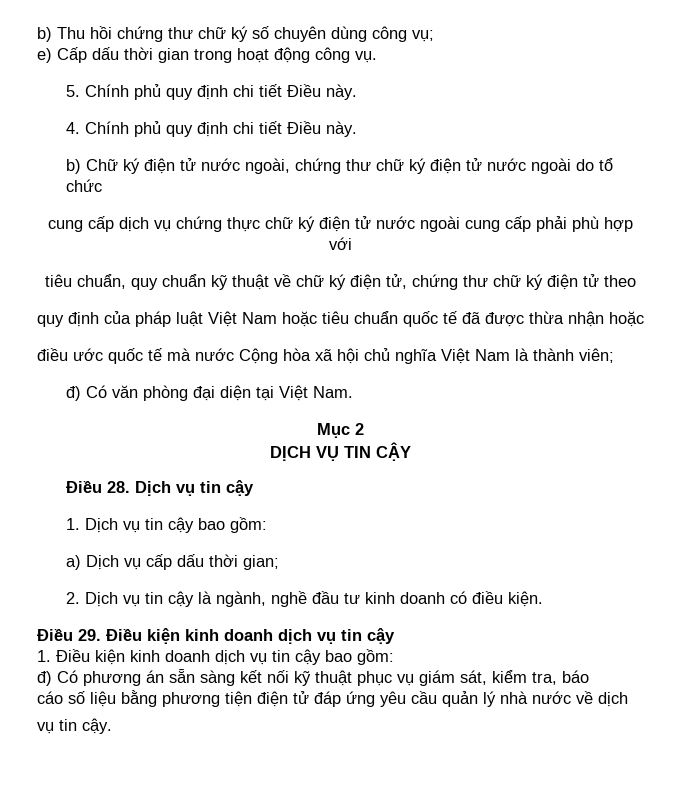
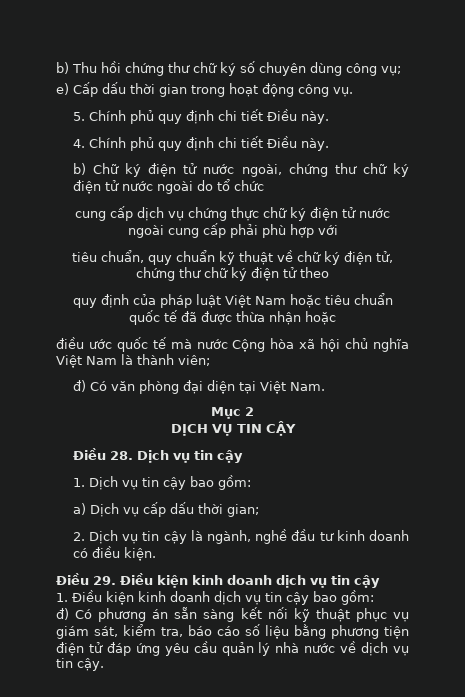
- đ) Có phương án sẵn sàng kết nối kỹ thuật phục vụ giám sát, kiểm tra, báo
- cáo số liệu bằng phương tiện điện tử đáp ứng yêu cầu quản lý nhà nước về dịch
- vụ tin cậy.
+ đ) Có phương án sẵn sàng kết nối kỹ thuật phục vụ giám sát, kiểm tra, báo cáo số liệu bằng phương tiện điện tử đáp ứng yêu cầu quản lý nhà nước về dịch vụ tin cậy.

